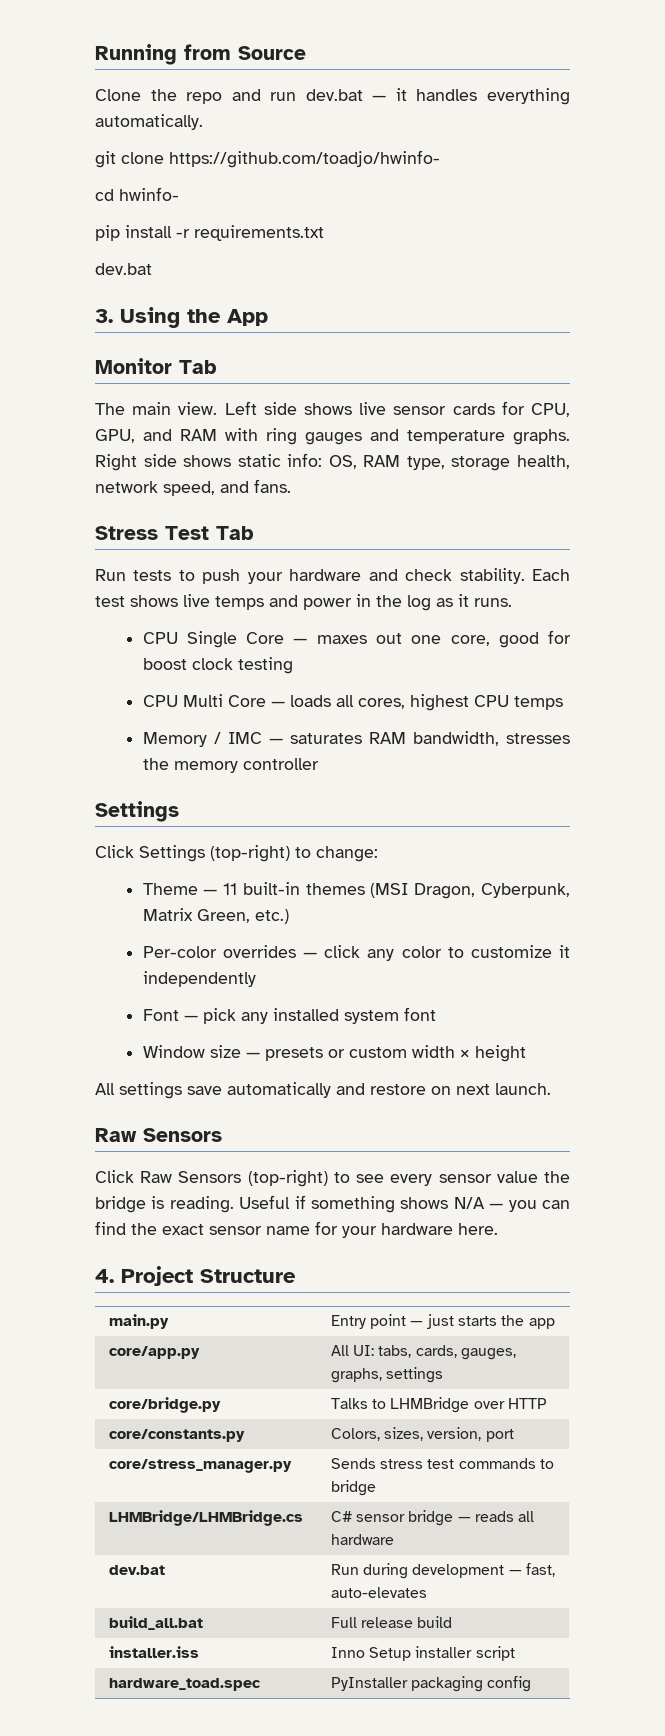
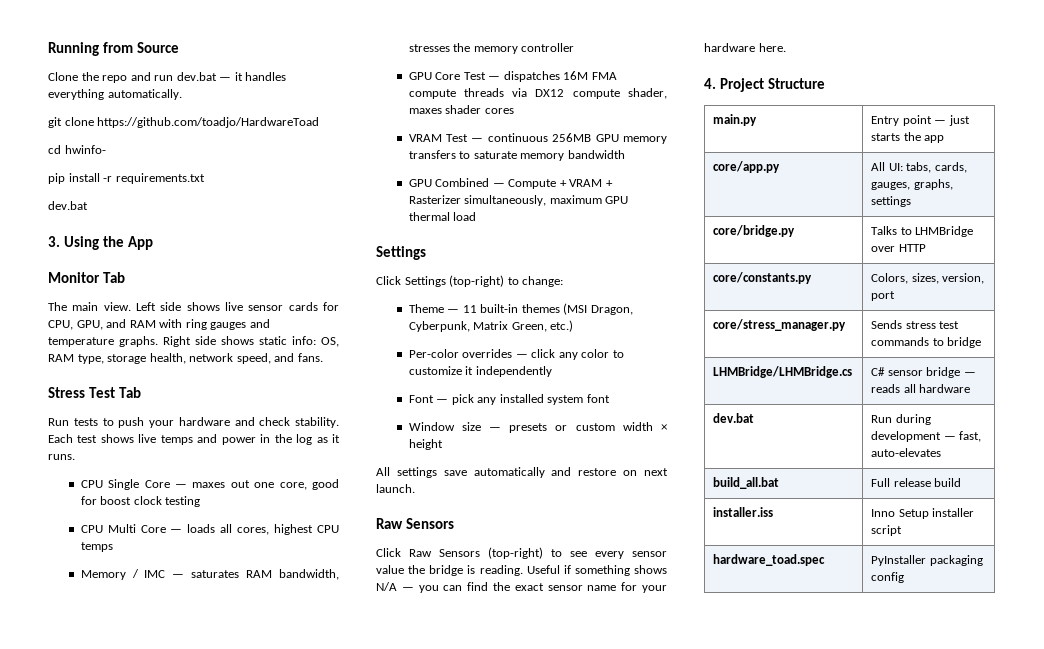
- git clone https://github.com/toadjo/hwinfo-
+ git clone https://github.com/toadjo/HardwareToad
+ GPU Core Test — dispatches 16M FMA compute threads via DX12 compute shader, maxes shader cores
+ VRAM Test — continuous 256MB GPU memory transfers to saturate memory bandwidth
+ GPU Combined — Compute + VRAM + Rasterizer simultaneously, maximum GPU thermal load

